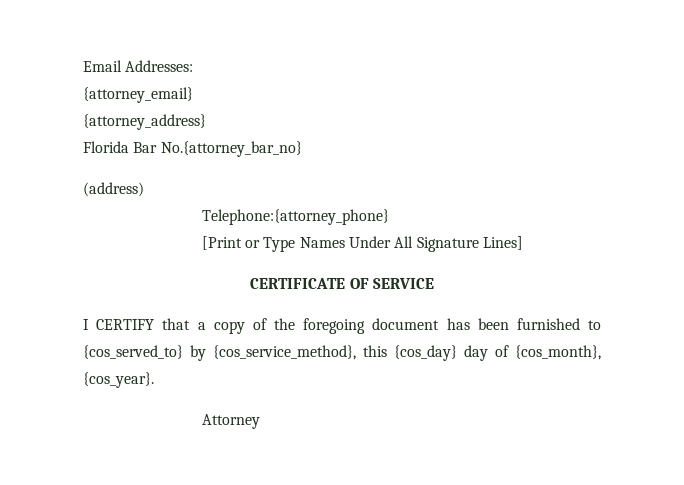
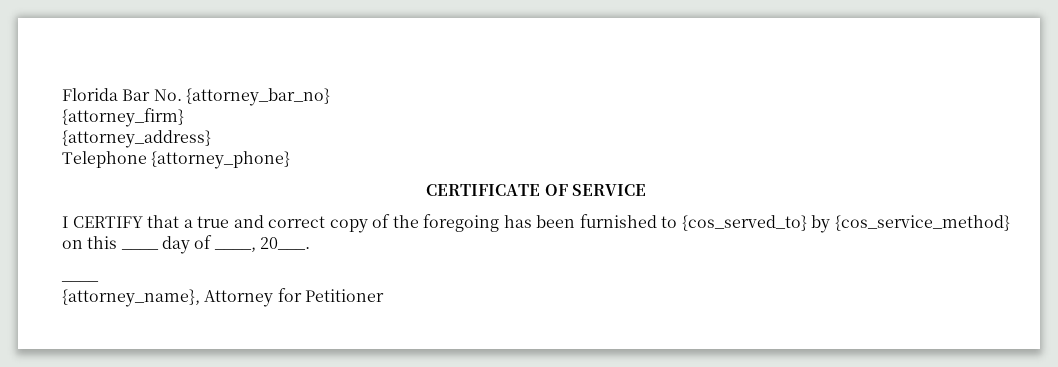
- Email Addresses:
- {attorney_email}
+ Florida Bar No. {attorney_bar_no}
+ {attorney_firm}
  {attorney_address}
- Florida Bar No.{attorney_bar_no}
- (address)
- Telephone:{attorney_phone}
- [Print or Type Names Under All Signature Lines]
+ Telephone {attorney_phone}
- I CERTIFY that a copy of the foregoing document has been furnished to {cos_served_to} by {cos_service_method}, this {cos_day} day of {cos_month}, {cos_year}.
- Attorney
+ I CERTIFY that a true and correct copy of the foregoing has been furnished to {cos_served_to} by {cos_service_method} on this ____ day of ____, 20___.
+ ____
+ {attorney_name}, Attorney for Petitioner

